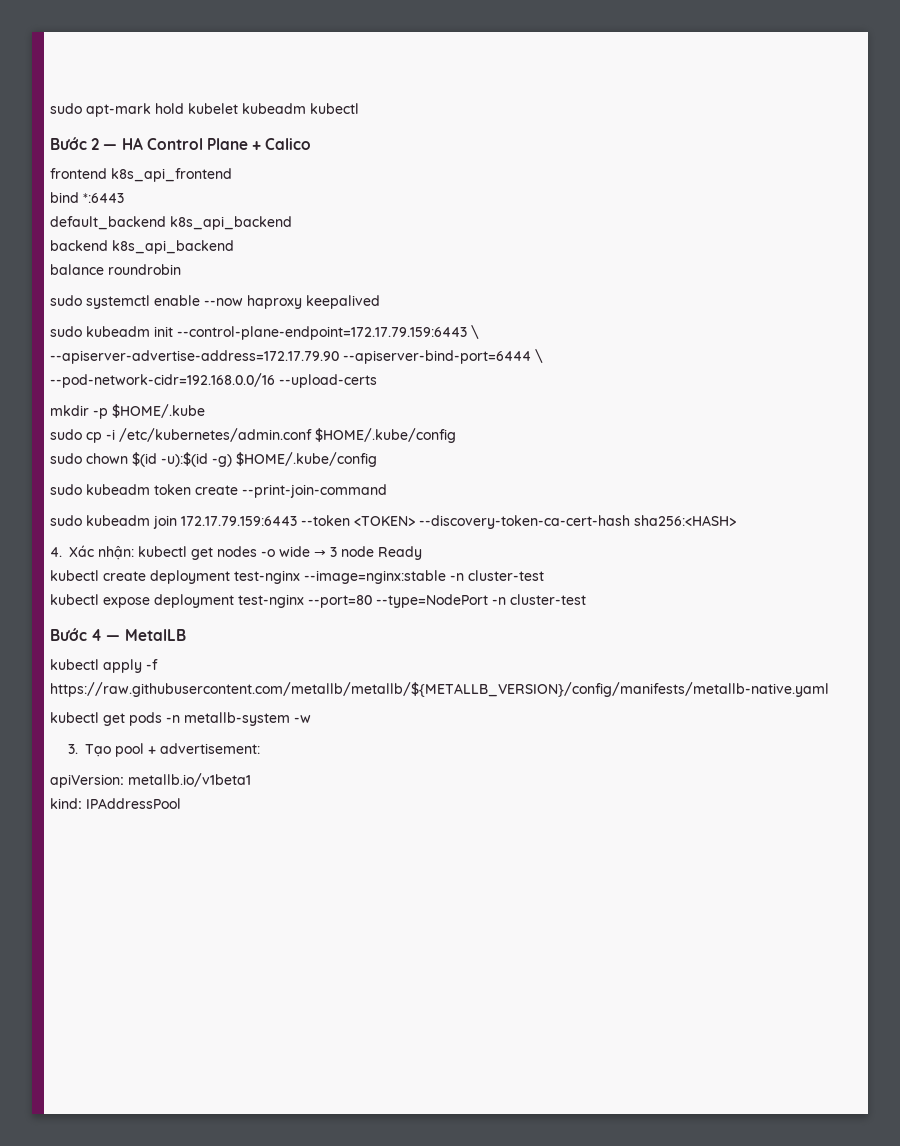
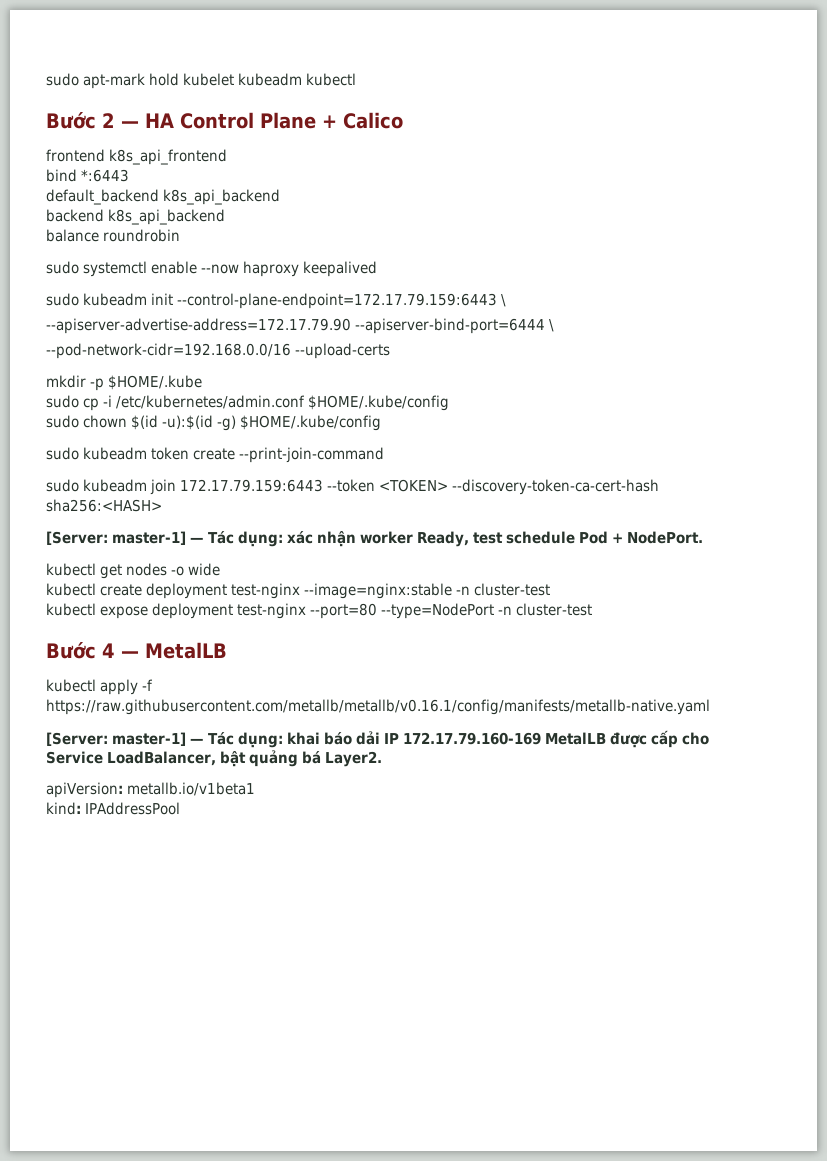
- 4. Xác nhận: kubectl get nodes -o wide → 3 node Ready
+ [Server: master-1] — Tác dụng: xác nhận worker Ready, test schedule Pod + NodePort.
+ kubectl get nodes -o wide
- kubectl apply -f https://raw.githubusercontent.com/metallb/metallb/${METALLB_VERSION}/config/manifests/metallb-native.yaml
- kubectl get pods -n metallb-system -w
- 3. Tạo pool + advertisement:
+ kubectl apply -f https://raw.githubusercontent.com/metallb/metallb/v0.16.1/config/manifests/metallb-native.yaml
+ [Server: master-1] — Tác dụng: khai báo dải IP 172.17.79.160-169 MetalLB được cấp cho Service LoadBalancer, bật quảng bá Layer2.

